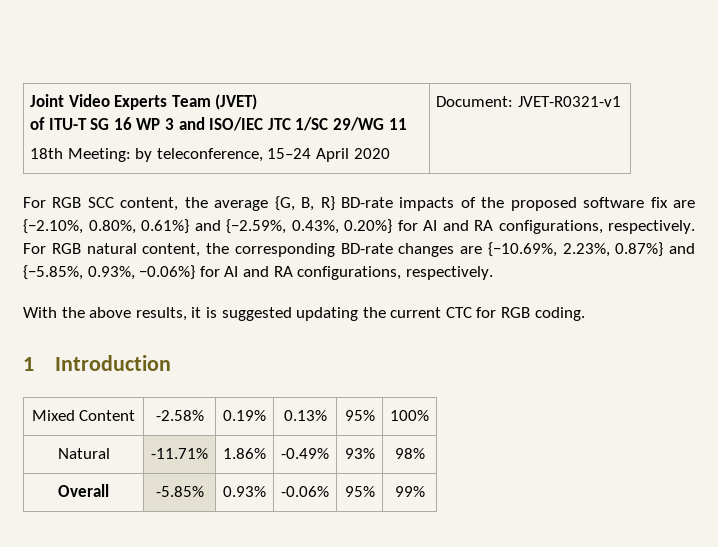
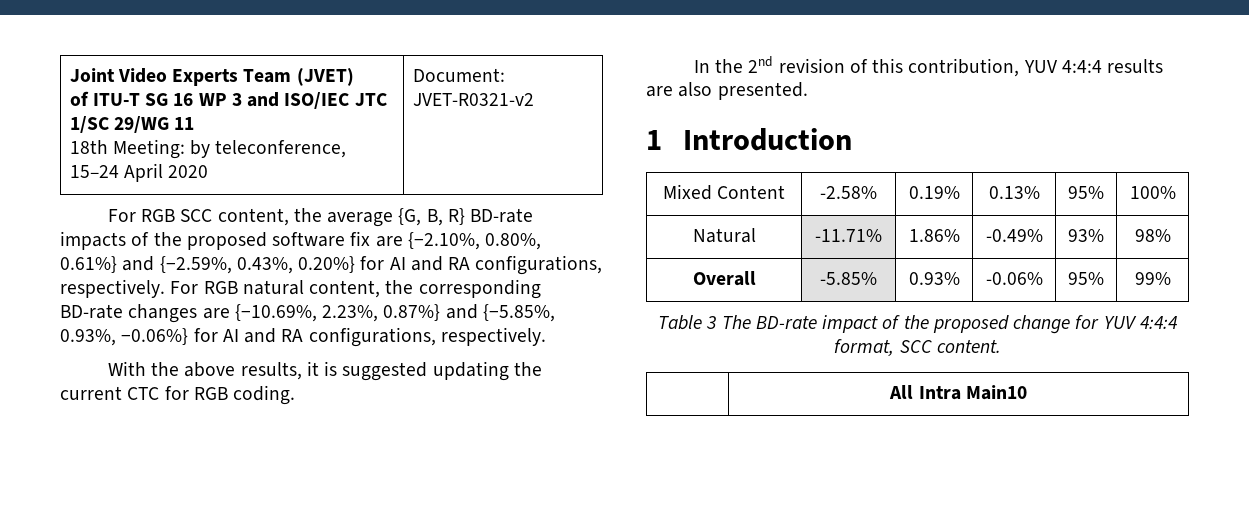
  Joint Video Experts Team (JVET)
  of ITU-T SG 16 WP 3 and ISO/IEC JTC 1/SC 29/WG 11
- 18th Meeting: by teleconference, 15–24 April 2020 | Document: JVET-R0321-v1
+ 18th Meeting: by teleconference, 15–24 April 2020 | Document: JVET-R0321-v2
+ In the 2nd revision of this contribution, YUV 4:4:4 results are also presented.
+ Table 3 The BD-rate impact of the proposed change for YUV 4:4:4 format, SCC content.
+ | All Intra Main10

